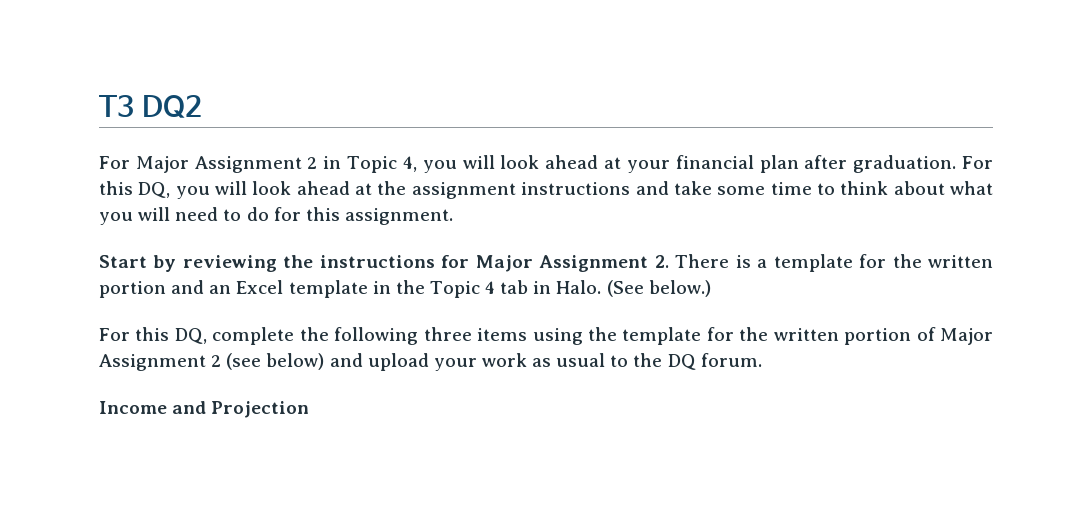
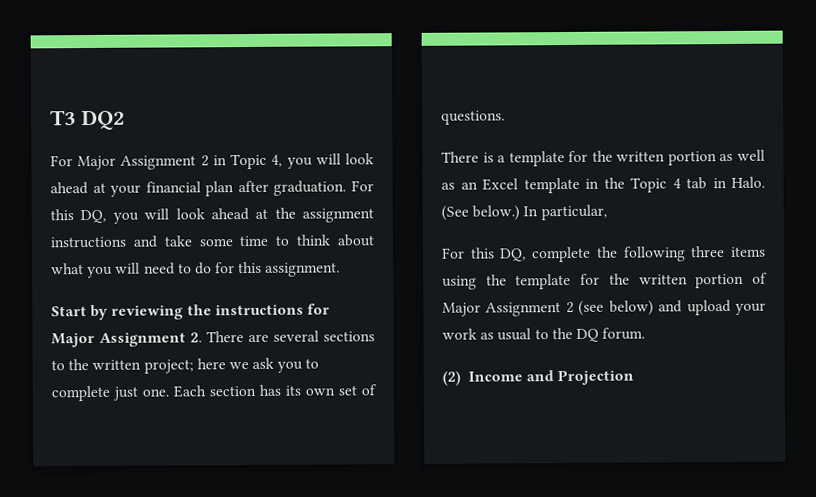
- Start by reviewing the instructions for Major Assignment 2. There is a template for the written portion and an Excel template in the Topic 4 tab in Halo.
+ Start by reviewing the instructions for Major Assignment 2. There are several sections to the written project; here we ask you to complete just one. Each section has its own set of questions.
+ There is a template for the written portion as well as an Excel template in the Topic 4 tab in Halo.
+ In particular,
- Income and Projection
+ (2) Income and Projection

